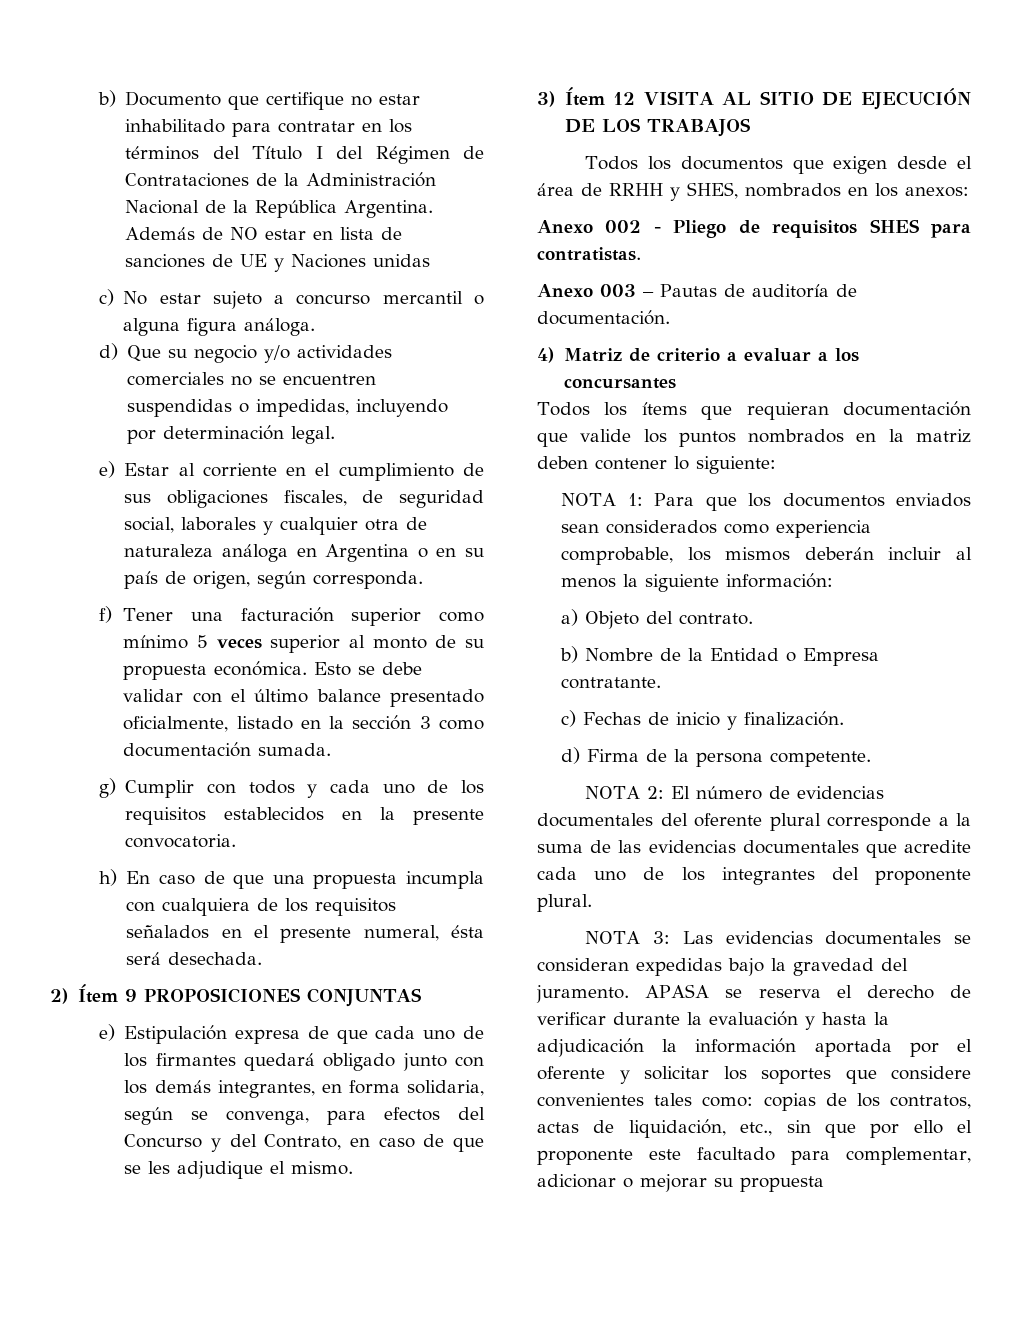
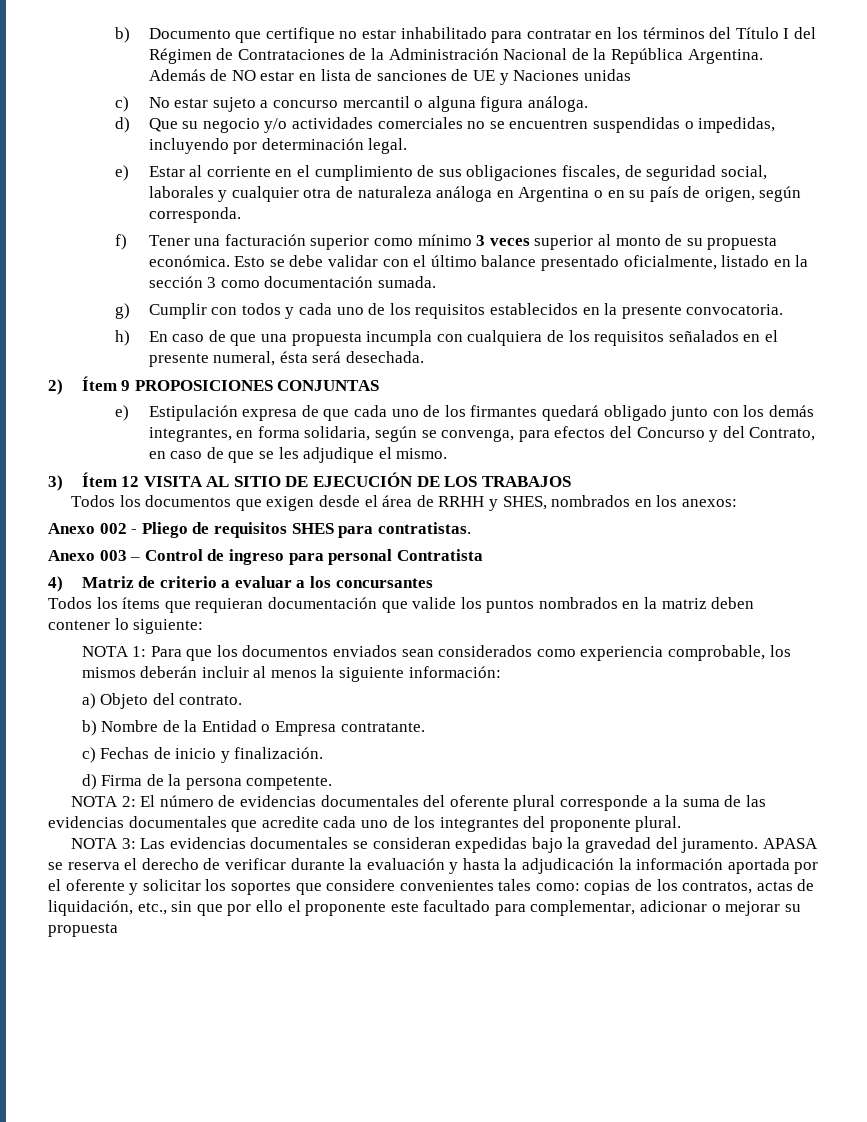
- f) Tener una facturación superior como mínimo 5 veces superior al monto de su propuesta económica.
+ f) Tener una facturación superior como mínimo 3 veces superior al monto de su propuesta económica.
- Anexo 003 – Pautas de auditoría de documentación.
+ Anexo 003 – Control de ingreso para personal Contratista

